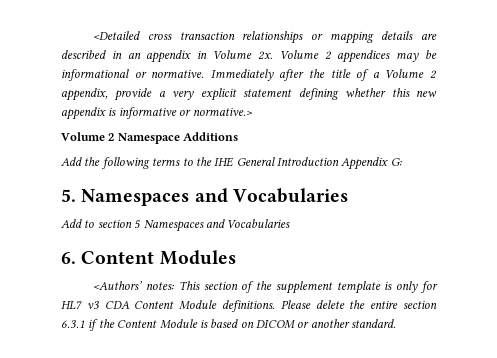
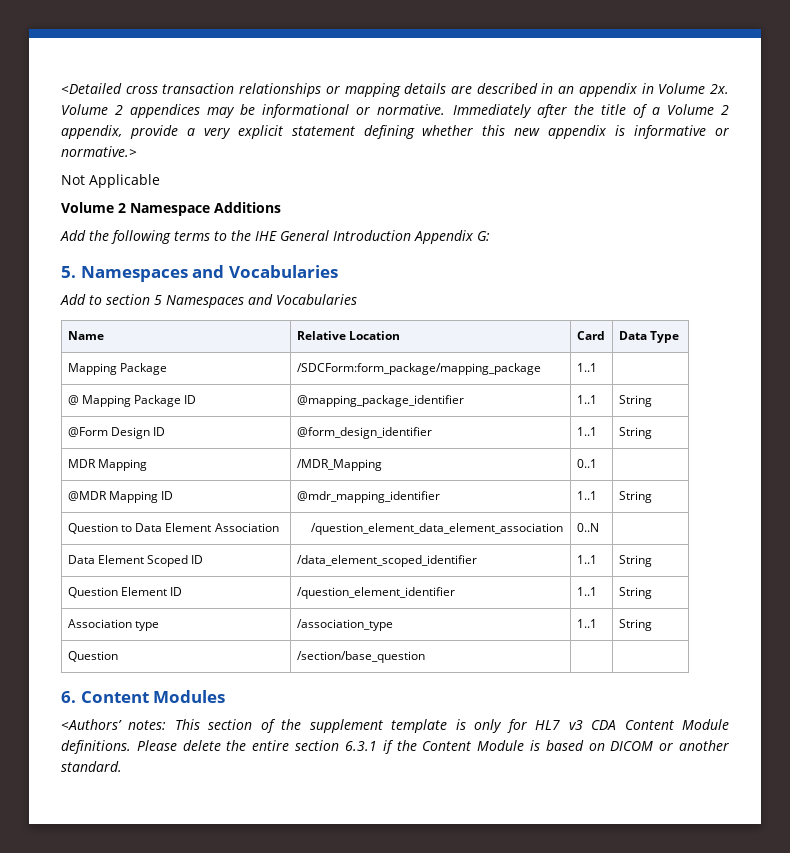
+ Not Applicable
+ Name | Relative Location | Card | Data Type
+ Mapping Package | /SDCForm:form_package/mapping_package | 1..1 |
+ @ Mapping Package ID | @mapping_package_identifier | 1..1 | String
+ @Form Design ID | @form_design_identifier | 1..1 | String
+ MDR Mapping | /MDR_Mapping | 0..1 |
+ @MDR Mapping ID | @mdr_mapping_identifier | 1..1 | String
+ Question to Data Element Association | /question_element_data_element_association | 0..N |
+ Data Element Scoped ID | /data_element_scoped_identifier | 1..1 | String
+ Question Element ID | /question_element_identifier | 1..1 | String
+ Association type | /association_type | 1..1 | String
+ Question | /section/base_question | |

